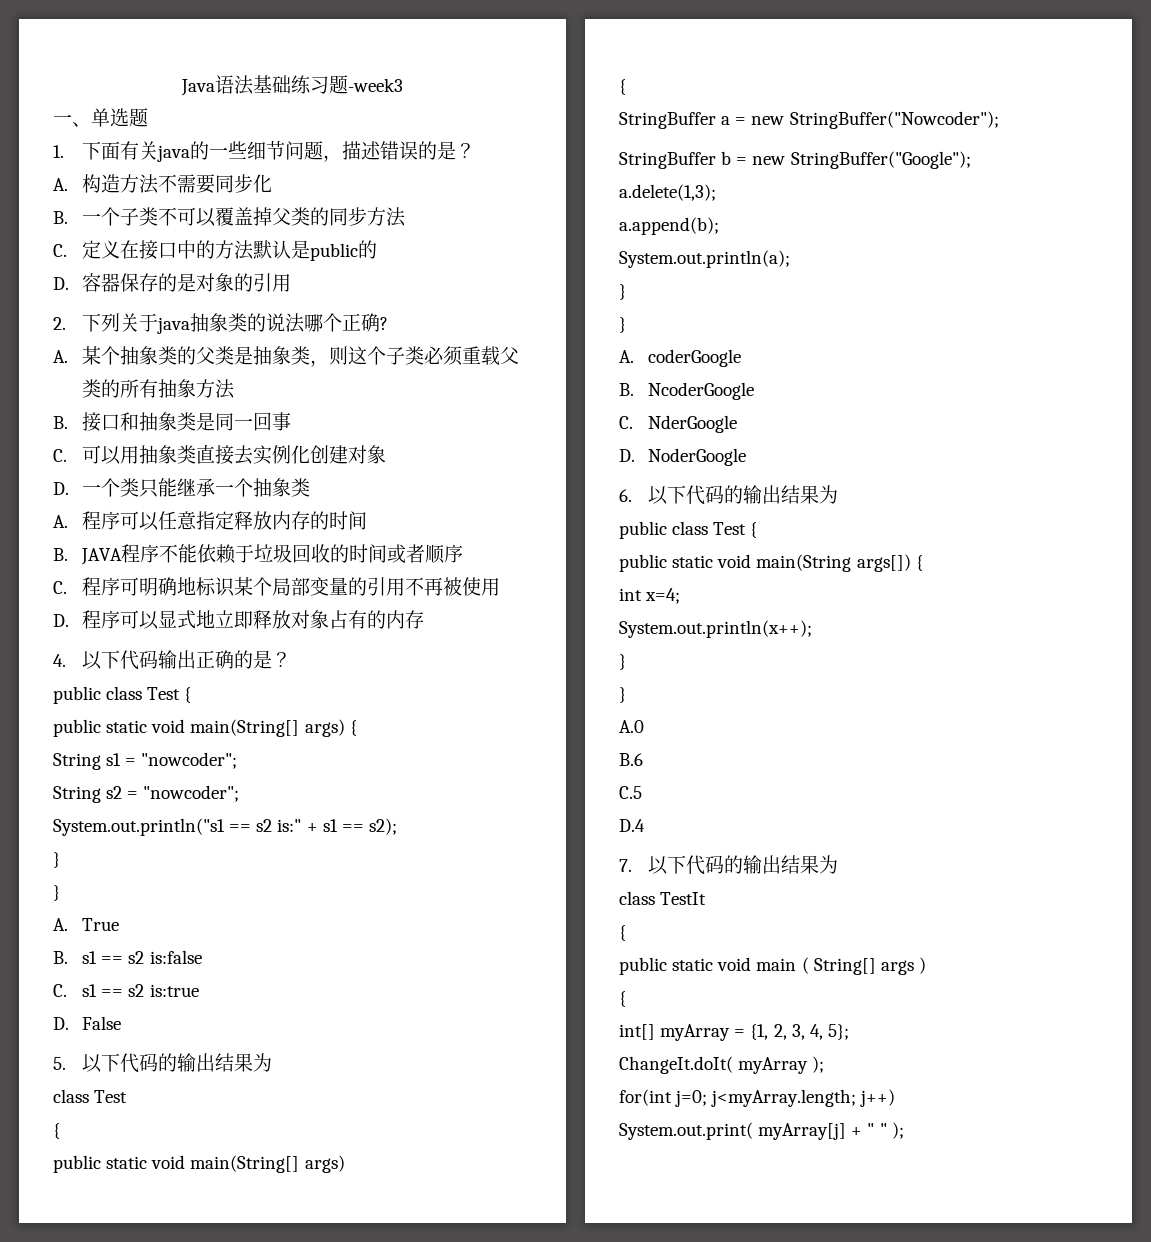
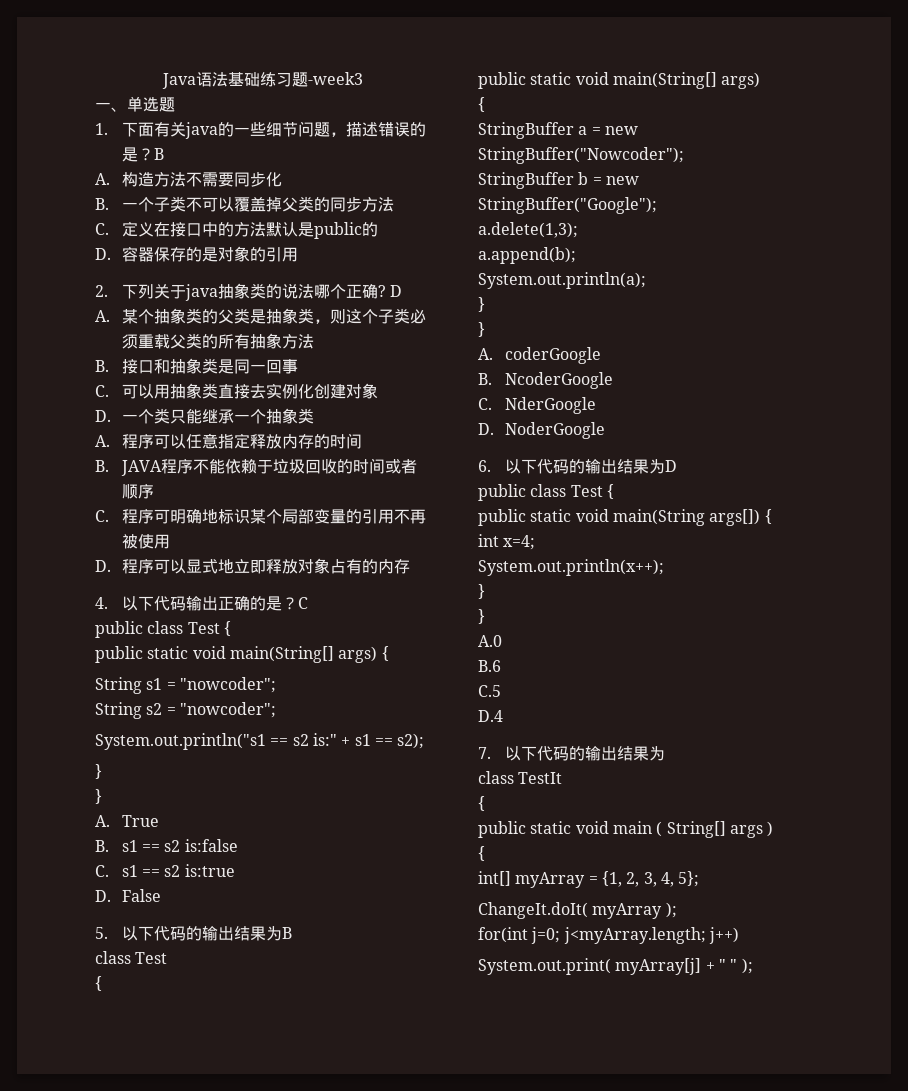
- 1.下面有关java的一些细节问题，描述错误的是？
+ 1.下面有关java的一些细节问题，描述错误的是？B
- 2.下列关于java抽象类的说法哪个正确?
+ 2.下列关于java抽象类的说法哪个正确? D
+ C
- 5.以下代码的输出结果为
+ 5.以下代码的输出结果为B
- 6.以下代码的输出结果为
+ 6.以下代码的输出结果为D

